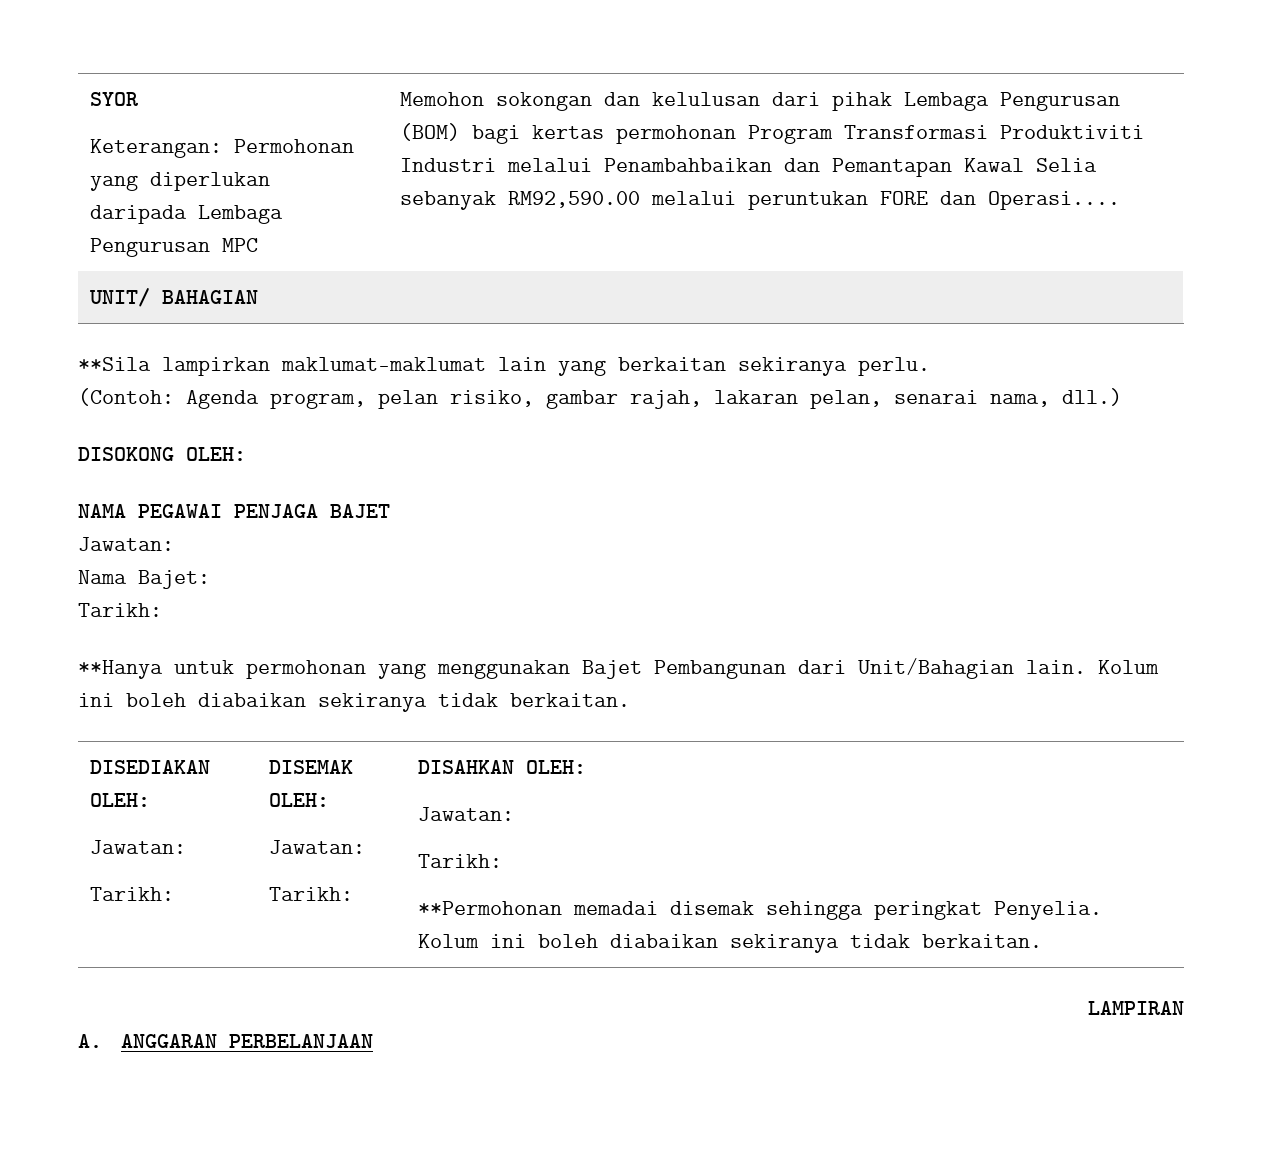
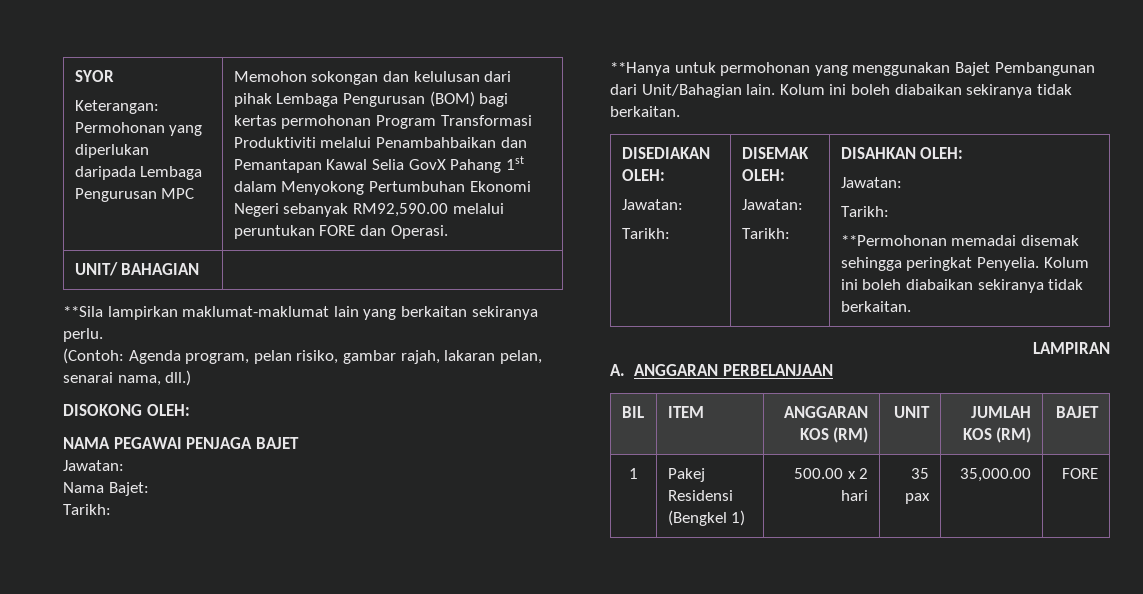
- Memohon sokongan dan kelulusan dari pihak Lembaga Pengurusan (BOM) bagi kertas permohonan Program Transformasi Produktiviti Industri melalui Penambahbaikan dan Pemantapan Kawal Selia sebanyak RM92,590.00 melalui peruntukan FORE dan Operasi....
+ Memohon sokongan dan kelulusan dari pihak Lembaga Pengurusan (BOM) bagi kertas permohonan Program Transformasi Produktiviti melalui Penambahbaikan dan Pemantapan Kawal Selia GovX Pahang 1st dalam Menyokong Pertumbuhan Ekonomi Negeri sebanyak RM92,590.00 melalui peruntukan FORE dan Operasi.
+ BIL | ITEM | ANGGARAN KOS (RM) | UNIT | JUMLAH KOS (RM) | BAJET
+ 1 | Pakej Residensi (Bengkel 1) | 500.00 x 2 hari | 35 pax | 35,000.00 | FORE

